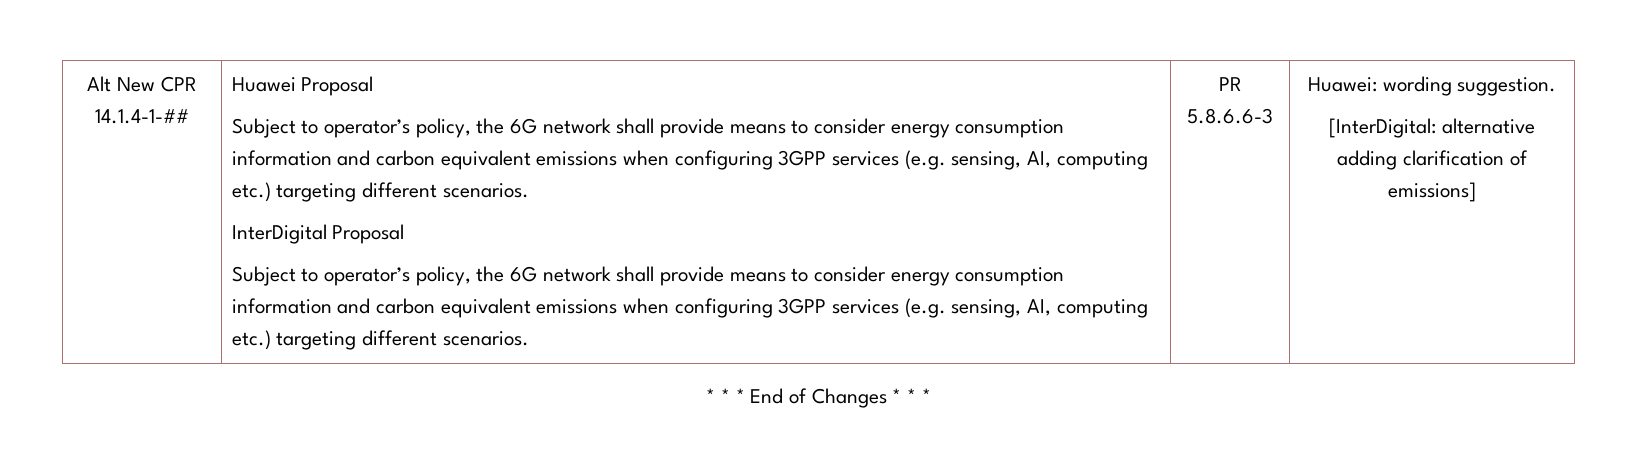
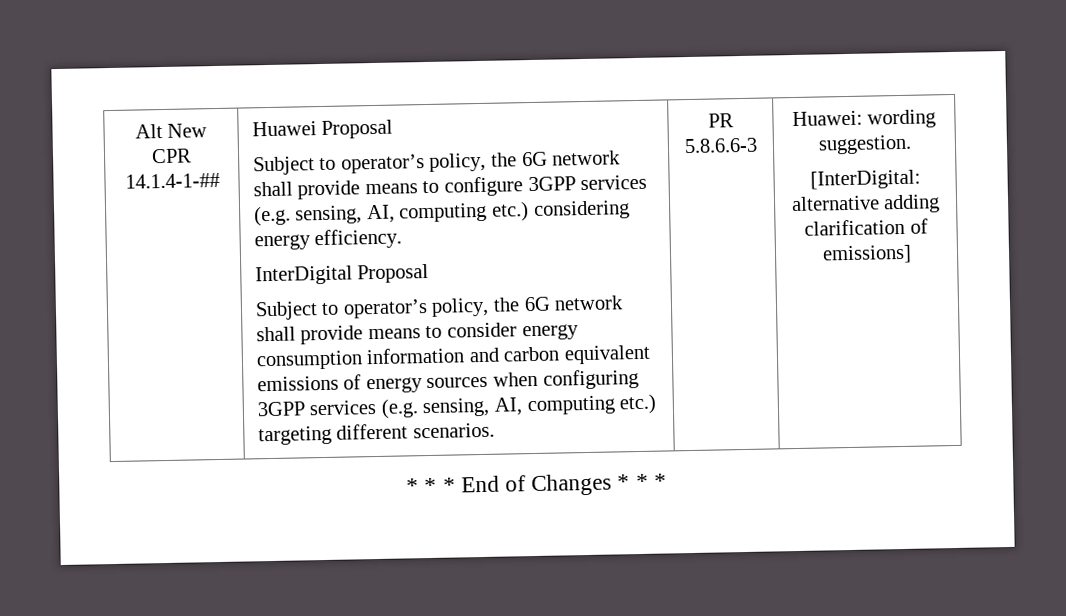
  Huawei Proposal
- Subject to operator’s policy, the 6G network shall provide means to consider energy consumption information and carbon equivalent emissions when configuring 3GPP services (e.g. sensing, AI, computing etc.) targeting different scenarios.
+ Subject to operator’s policy, the 6G network shall provide means to configure 3GPP services (e.g. sensing, AI, computing etc.) considering energy efficiency.
  InterDigital Proposal
- Subject to operator’s policy, the 6G network shall provide means to consider energy consumption information and carbon equivalent emissions when configuring 3GPP services (e.g. sensing, AI, computing etc.) targeting different scenarios.
+ Subject to operator’s policy, the 6G network shall provide means to consider energy consumption information and carbon equivalent emissions of energy sources when configuring 3GPP services (e.g. sensing, AI, computing etc.) targeting different scenarios.

